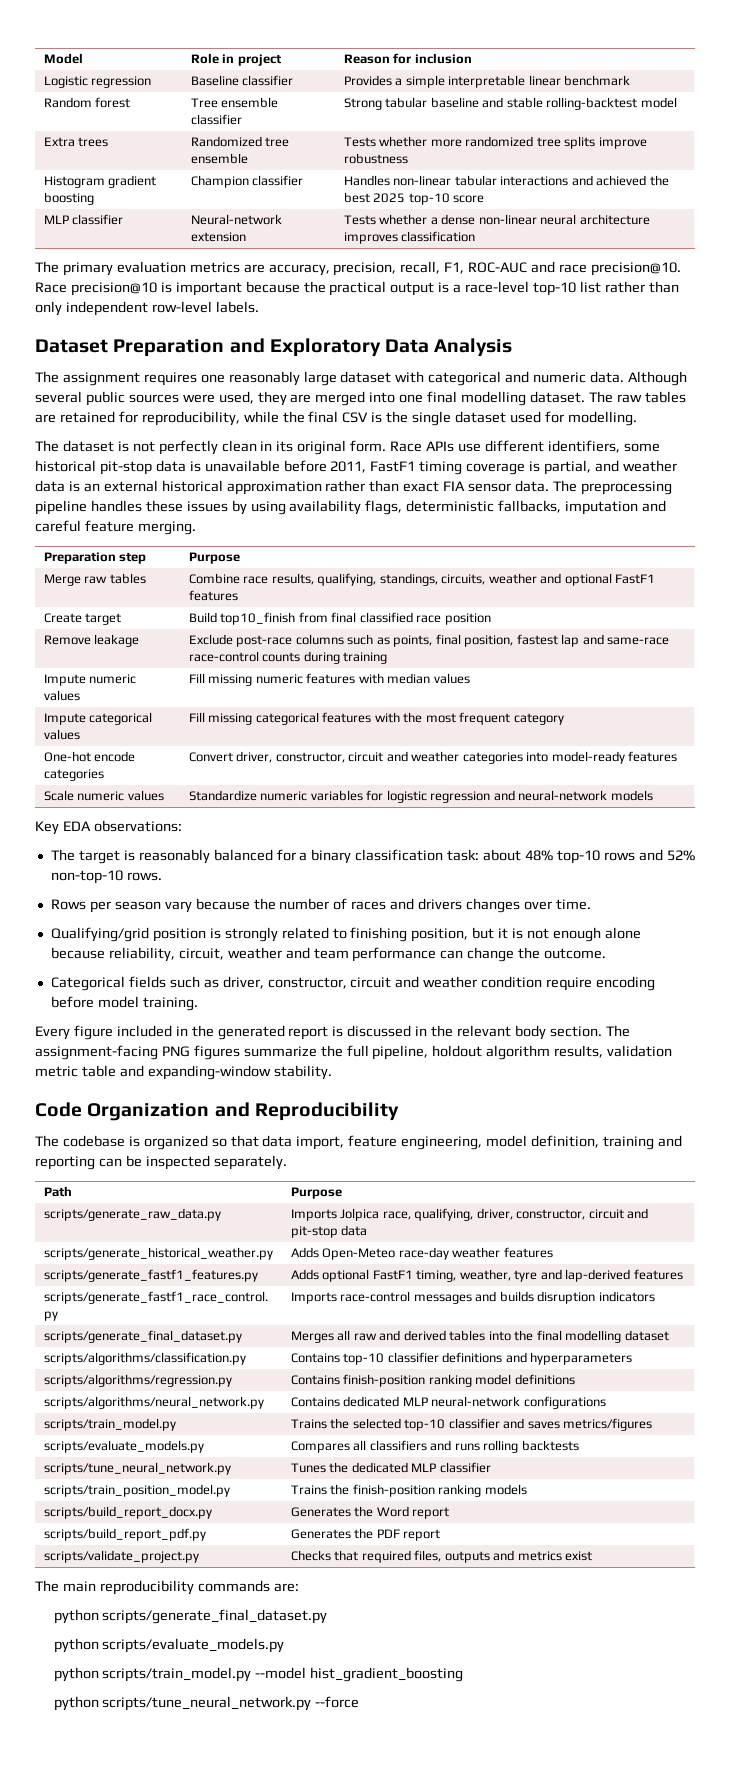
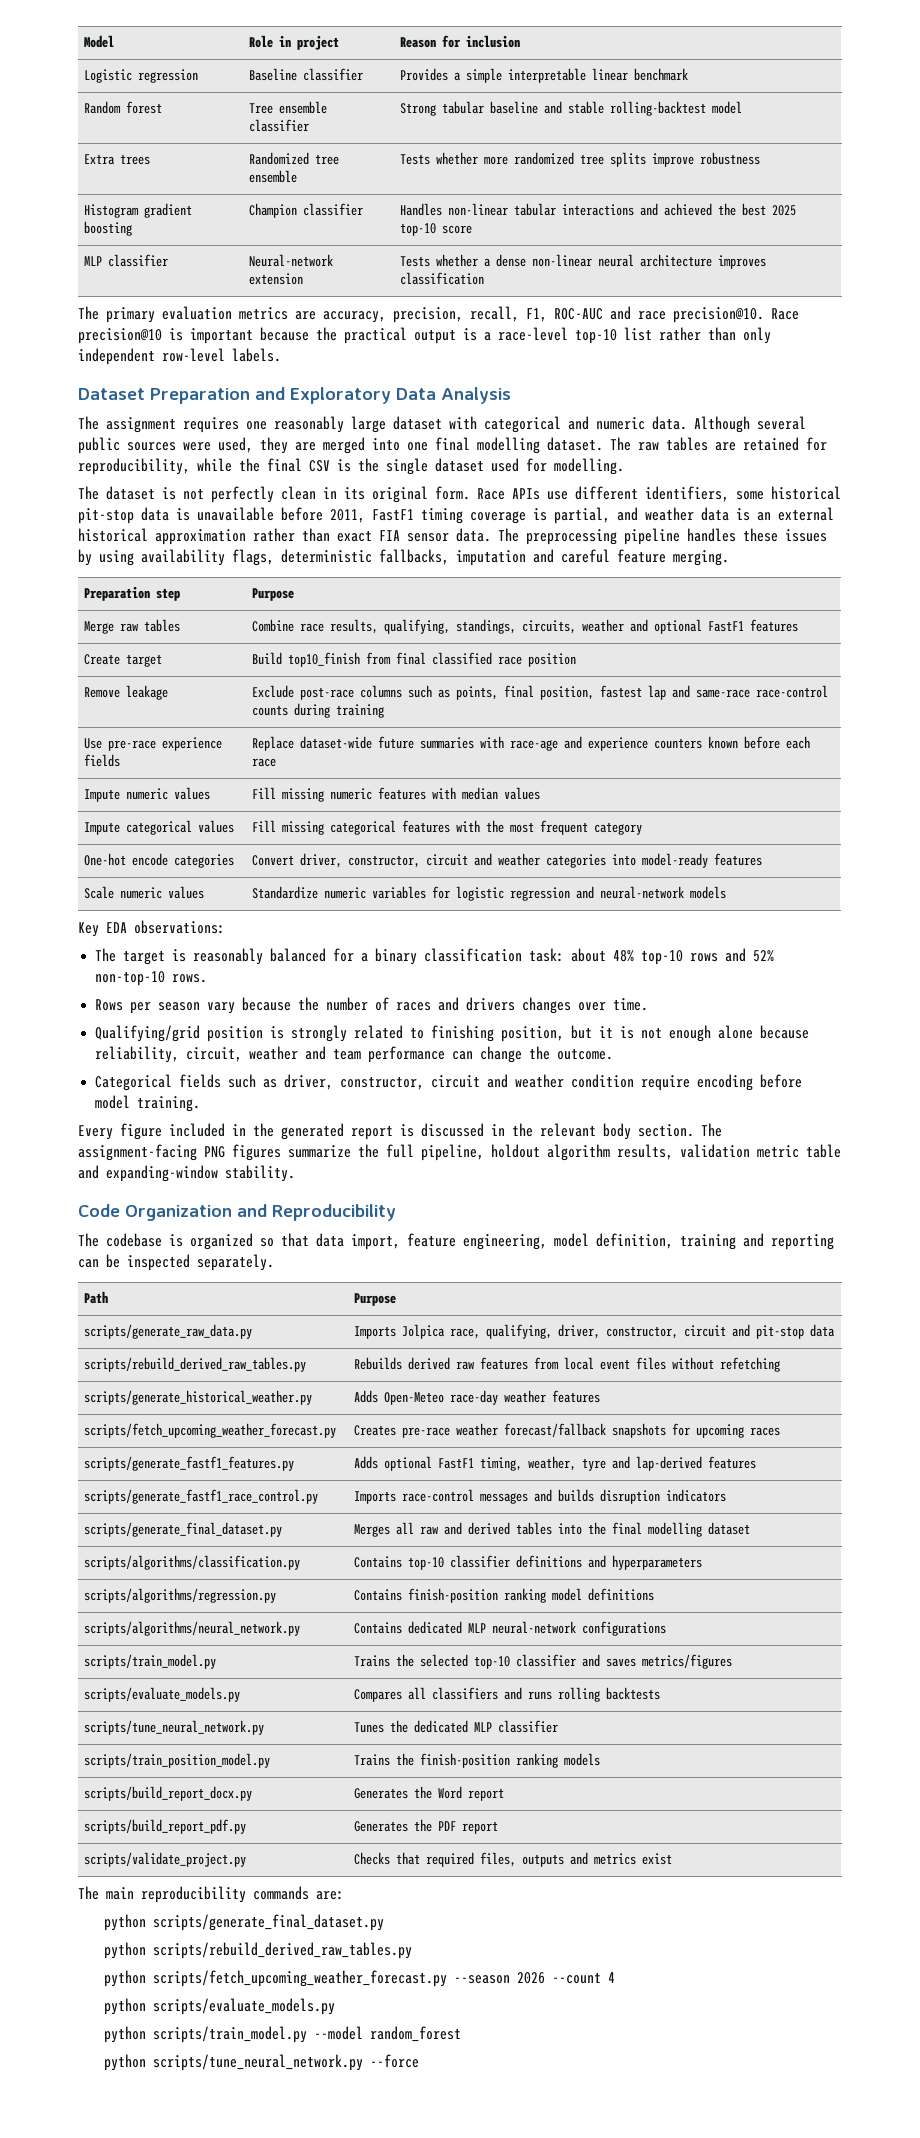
+ Use pre-race experience fields | Replace dataset-wide future summaries with race-age and experience counters known before each race
+ scripts/rebuild_derived_raw_tables.py | Rebuilds derived raw features from local event files without refetching
+ scripts/fetch_upcoming_weather_forecast.py | Creates pre-race weather forecast/fallback snapshots for upcoming races
+ python scripts/rebuild_derived_raw_tables.py
+ python scripts/fetch_upcoming_weather_forecast.py --season 2026 --count 4
- python scripts/train_model.py --model hist_gradient_boosting
+ python scripts/train_model.py --model random_forest

